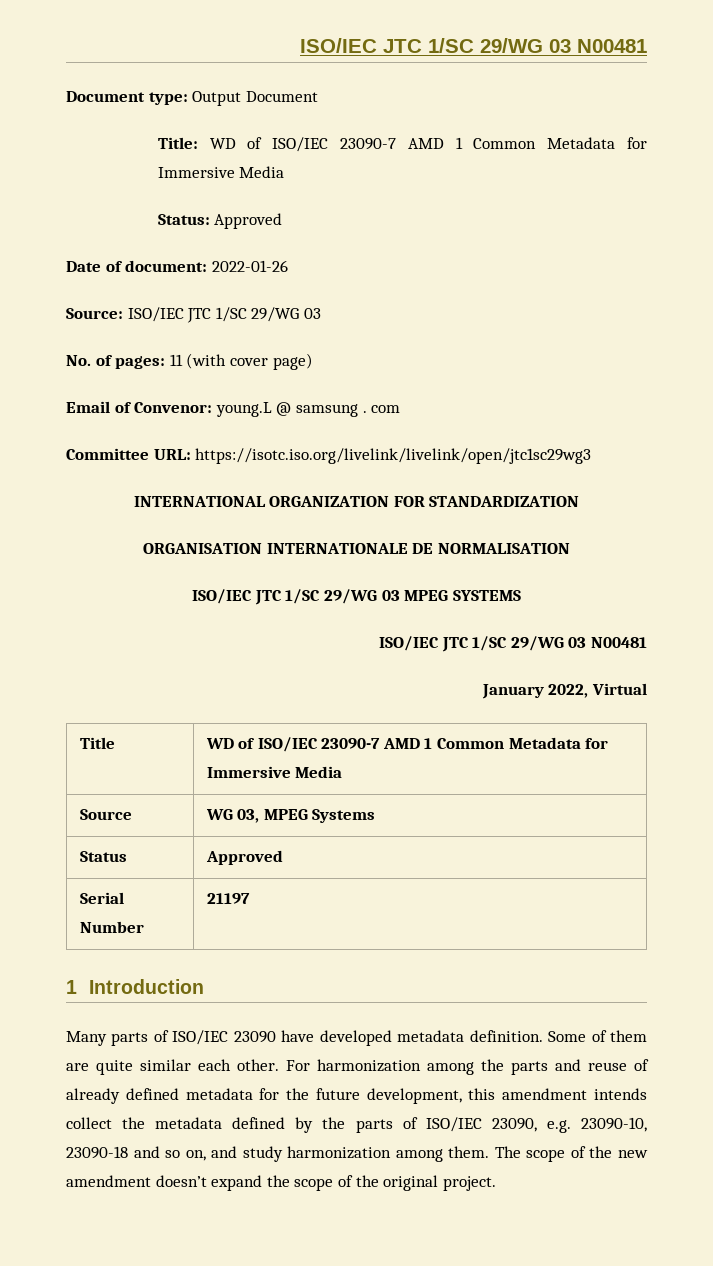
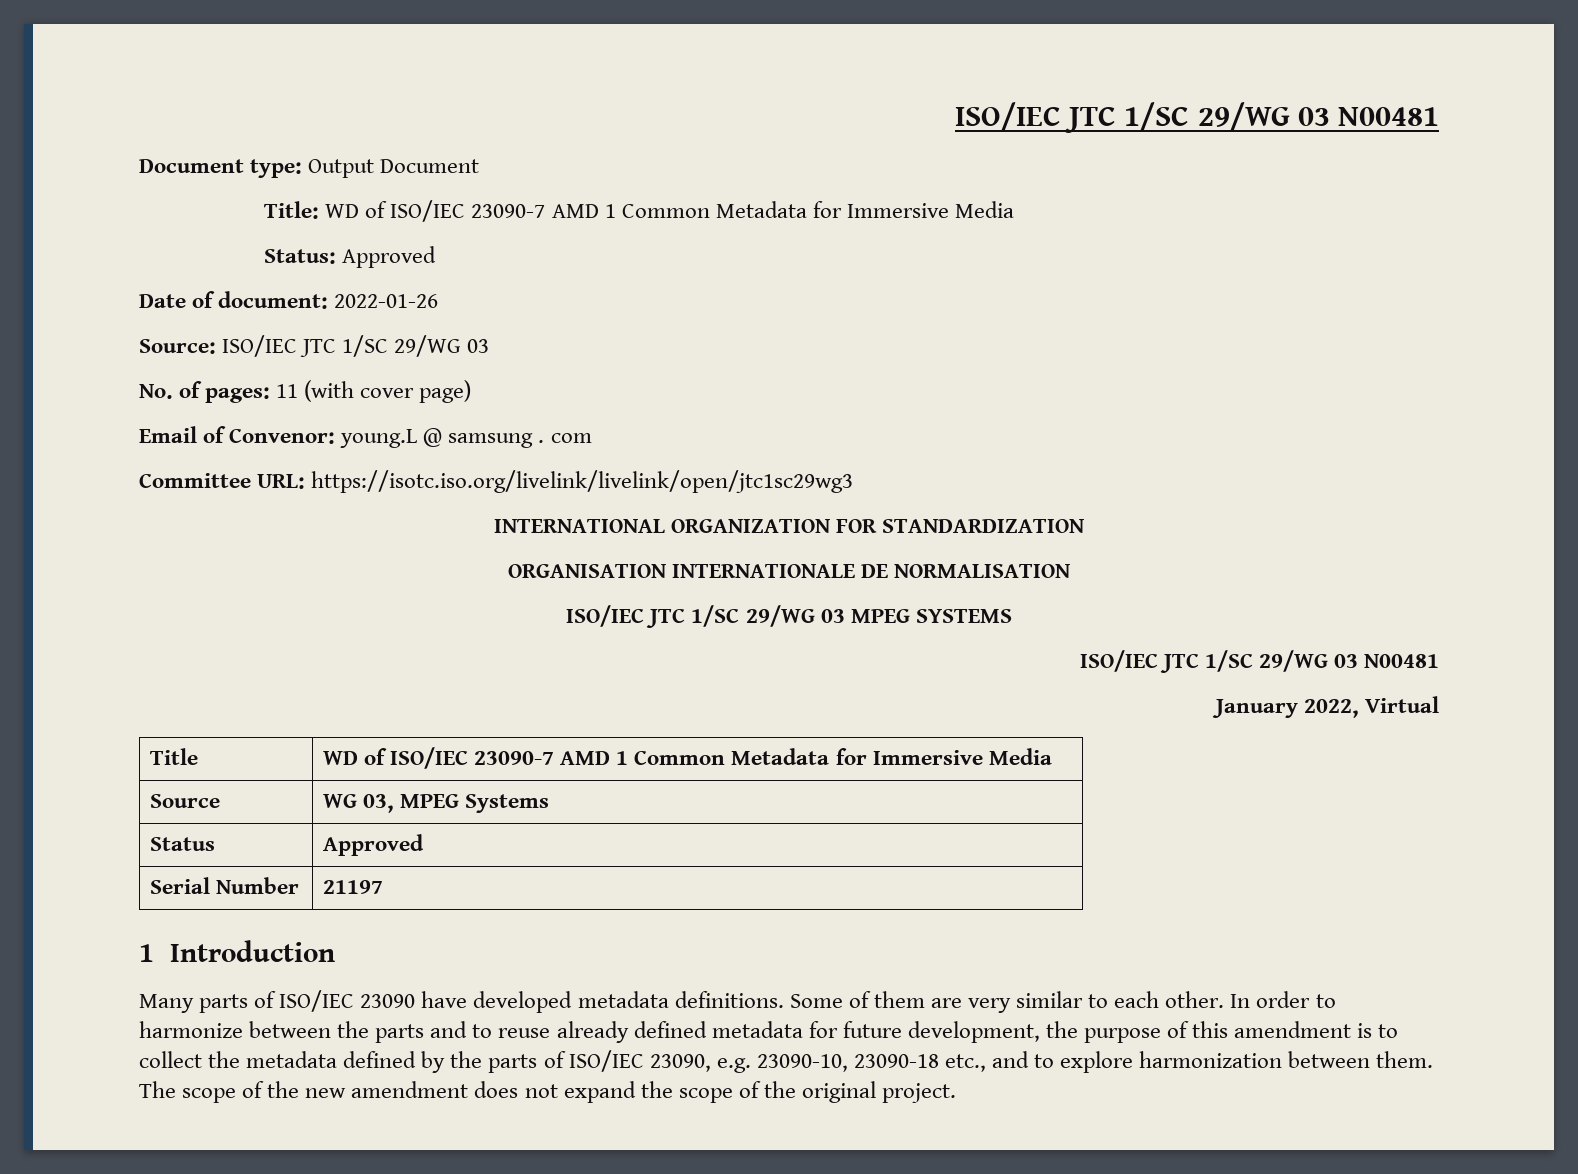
- Many parts of ISO/IEC 23090 have developed metadata definition.
+ Many parts of ISO/IEC 23090 have developed metadata definitions.
- Some of them are quite similar each other. For harmonization among the parts and reuse of already defined metadata for the future development, this amendment intends collect the metadata defined by the parts of ISO/IEC 23090, e.g. 23090-10, 23090-18 and so on, and study harmonization among them.
+ Some of them are very similar to each other. In order to harmonize between the parts and to reuse already defined metadata for future development, the purpose of this amendment is to collect the metadata defined by the parts of ISO/IEC 23090, e.g. 23090-10, 23090-18 etc., and to explore harmonization between them.
- The scope of the new amendment doesn’t expand the scope of the original project.
+ The scope of the new amendment does not expand the scope of the original project.

